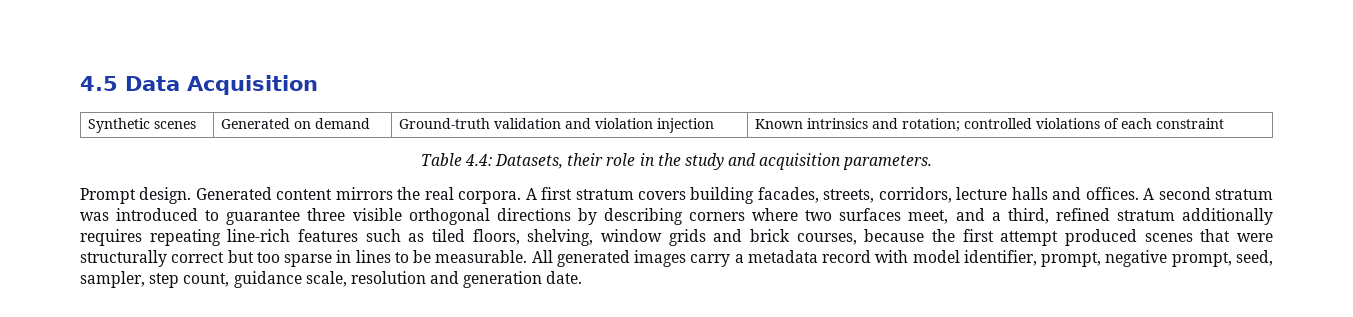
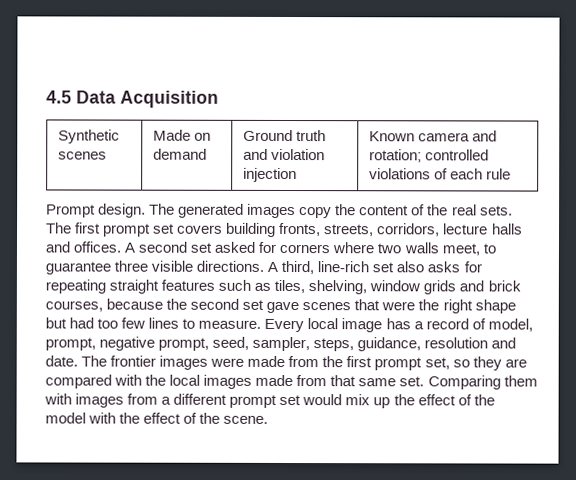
- Synthetic scenes | Generated on demand | Ground-truth validation and violation injection | Known intrinsics and rotation; controlled violations of each constraint
- Table 4.4: Datasets, their role in the study and acquisition parameters.
- Prompt design. Generated content mirrors the real corpora. A first stratum covers building facades, streets, corridors, lecture halls and offices.
+ Synthetic scenes | Made on demand | Ground truth and violation injection | Known camera and rotation; controlled violations of each rule
+ Prompt design. The generated images copy the content of the real sets. The first prompt set covers building fronts, streets, corridors, lecture halls and offices.
- A second stratum was introduced to guarantee three visible orthogonal directions by describing corners where two surfaces meet, and a third, refined stratum additionally requires repeating line-rich features such as tiled floors, shelving, window grids and brick courses, because the first attempt produced scenes that were structurally correct but too sparse in lines to be measurable. All generated images carry a metadata record with model identifier, prompt, negative prompt, seed, sampler, step count, guidance scale, resolution and generation date.
+ A second set asked for corners where two walls meet, to guarantee three visible directions. A third, line-rich set also asks for repeating straight features such as tiles, shelving, window grids and brick courses, because the second set gave scenes that were the right shape but had too few lines to measure. Every local image has a record of model, prompt, negative prompt, seed, sampler, steps, guidance, resolution and date. The frontier images were made from the first prompt set, so they are compared with the local images made from that same set. Comparing them with images from a different prompt set would mix up the effect of the model with the effect of the scene.

